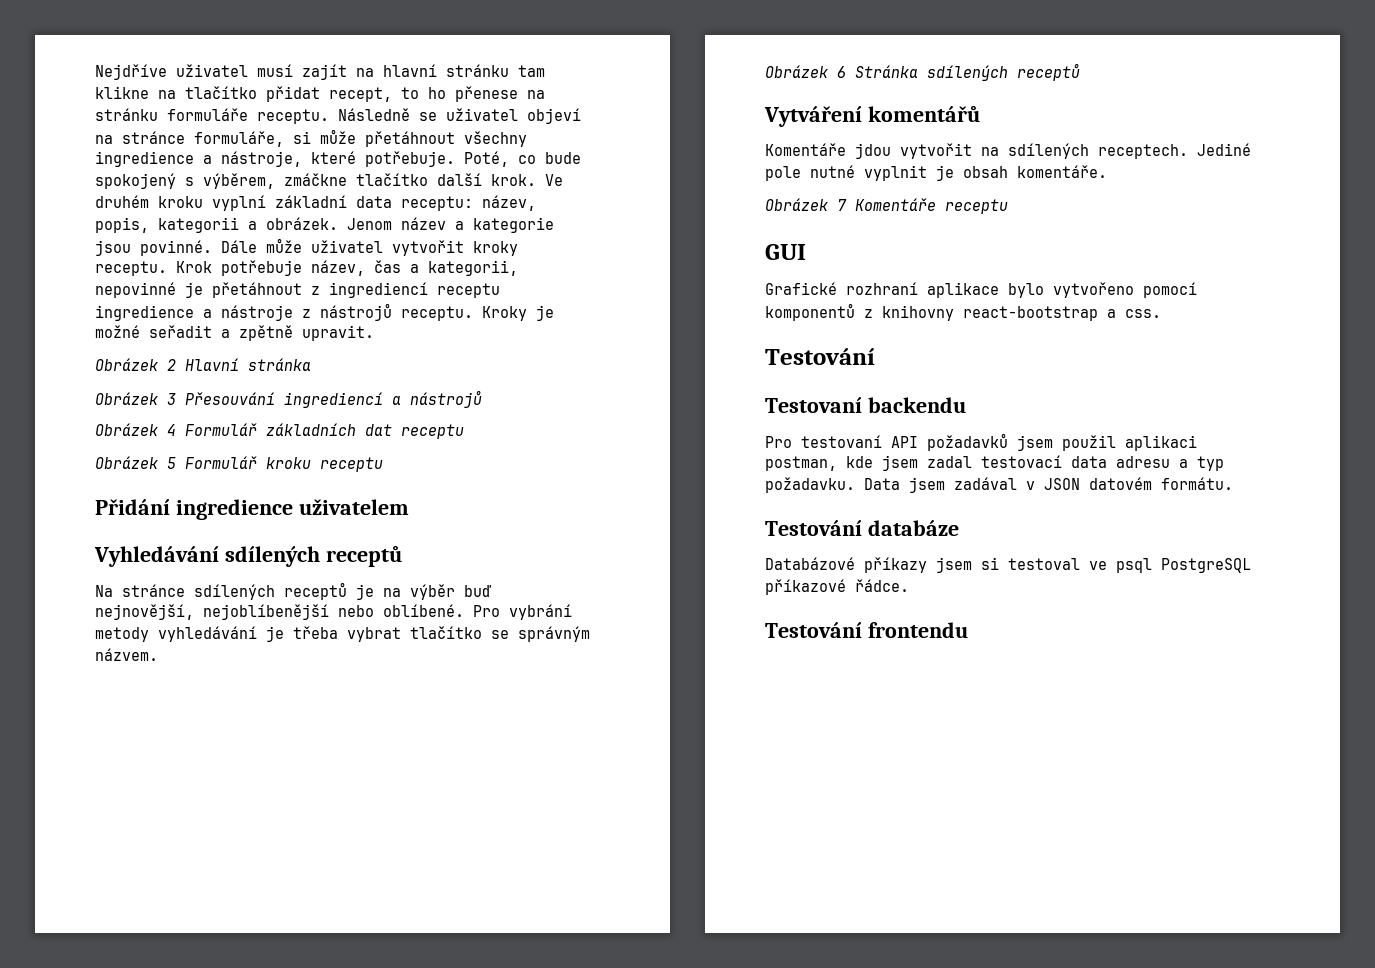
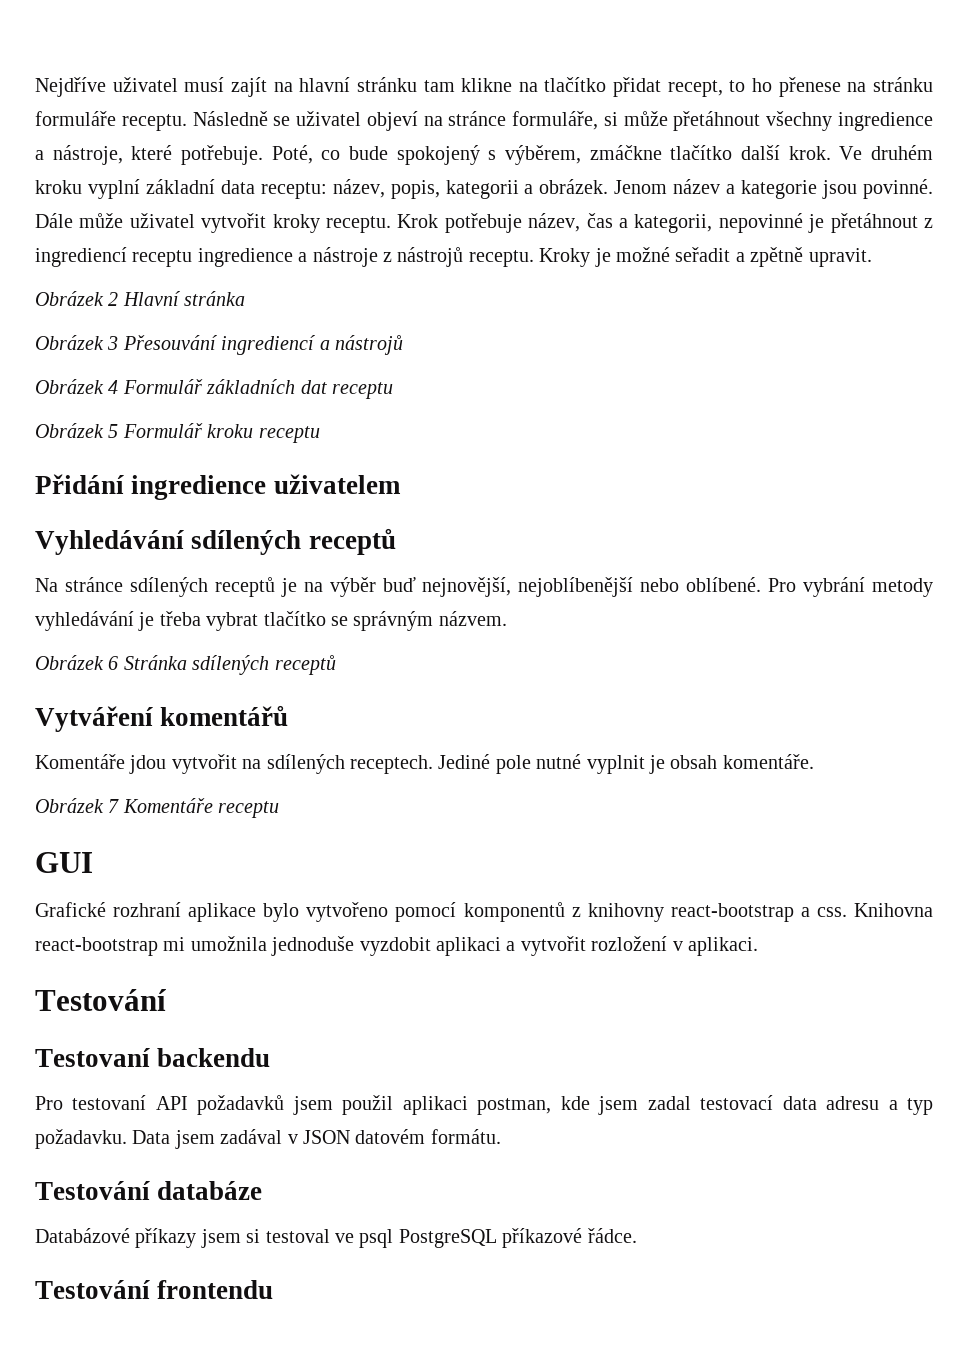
+ Knihovna react-bootstrap mi umožnila jednoduše vyzdobit aplikaci a vytvořit rozložení v aplikaci.

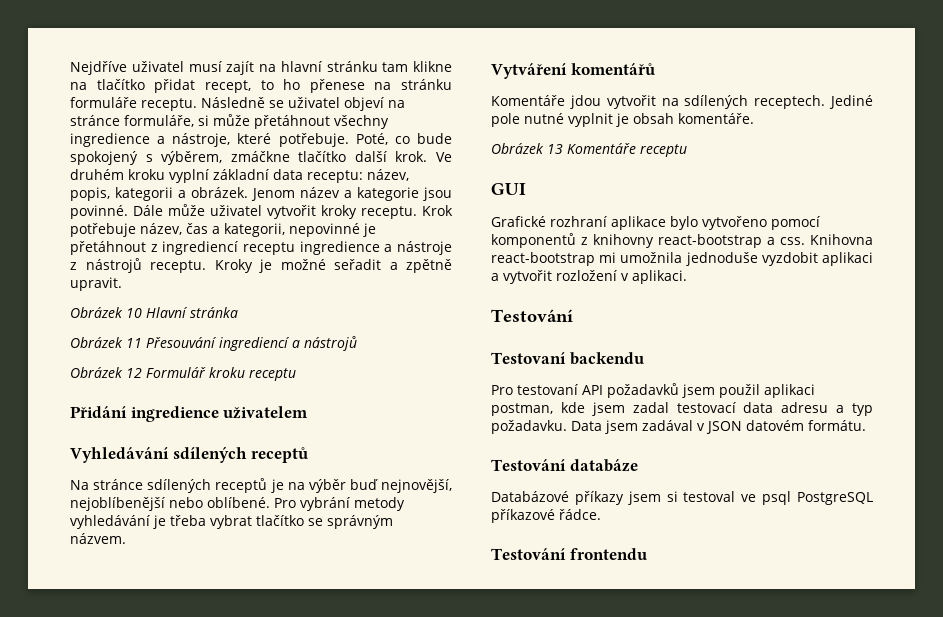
- Obrázek 2 Hlavní stránka
+ Obrázek 10 Hlavní stránka
- Obrázek 3 Přesouvání ingrediencí a nástrojů
+ Obrázek 11 Přesouvání ingrediencí a nástrojů
- Obrázek 4 Formulář základních dat receptu
- Obrázek 5 Formulář kroku receptu
+ Obrázek 12 Formulář kroku receptu
- Obrázek 6 Stránka sdílených receptů
- Obrázek 7 Komentáře receptu
+ Obrázek 13 Komentáře receptu

